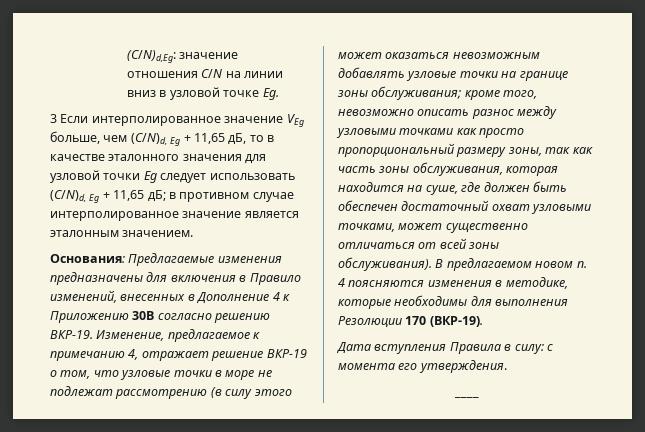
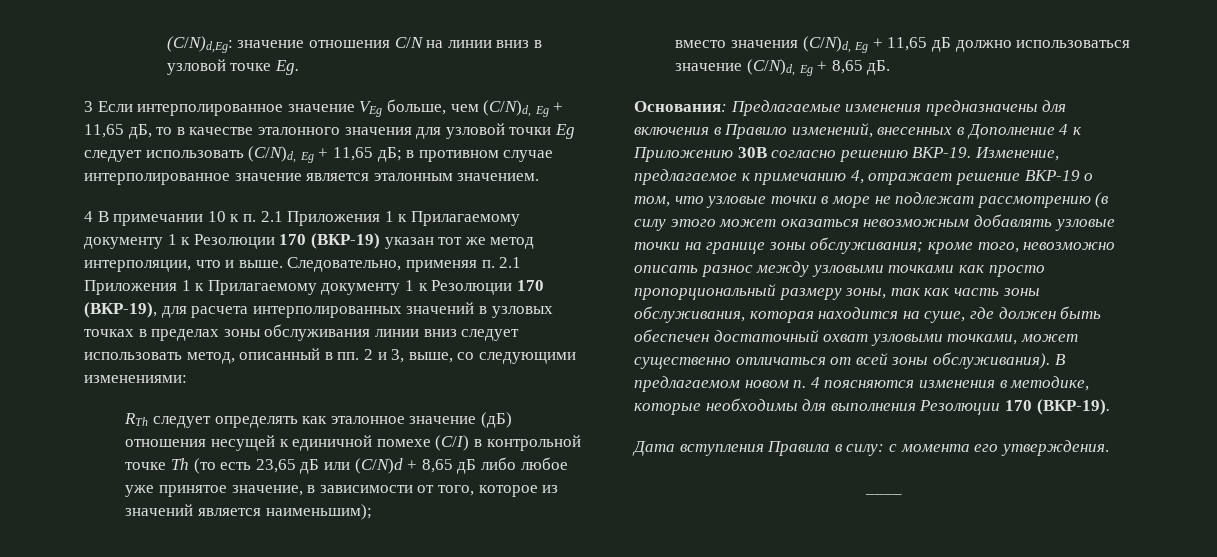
+ 4 В примечании 10 к п. 2.1 Приложения 1 к Прилагаемому документу 1 к Резолюции 170 (ВКР-19) указан тот же метод интерполяции, что и выше. Следовательно, применяя п. 2.1 Приложения 1 к Прилагаемому документу 1 к Резолюции 170 (ВКР-19), для расчета интерполированных значений в узловых точках в пределах зоны обслуживания линии вниз следует использовать метод, описанный в пп. 2 и 3, выше, со следующими изменениями:
+ RTh следует определять как эталонное значение (дБ) отношения несущей к единичной помехе (C/I) в контрольной точке Th (то есть 23,65 дБ или (C/N)d + 8,65 дБ либо любое уже принятое значение, в зависимости от того, которое из значений является наименьшим);
+ вместо значения (C/N)d, Eg + 11,65 дБ должно использоваться значение (C/N)d, Eg + 8,65 дБ.

